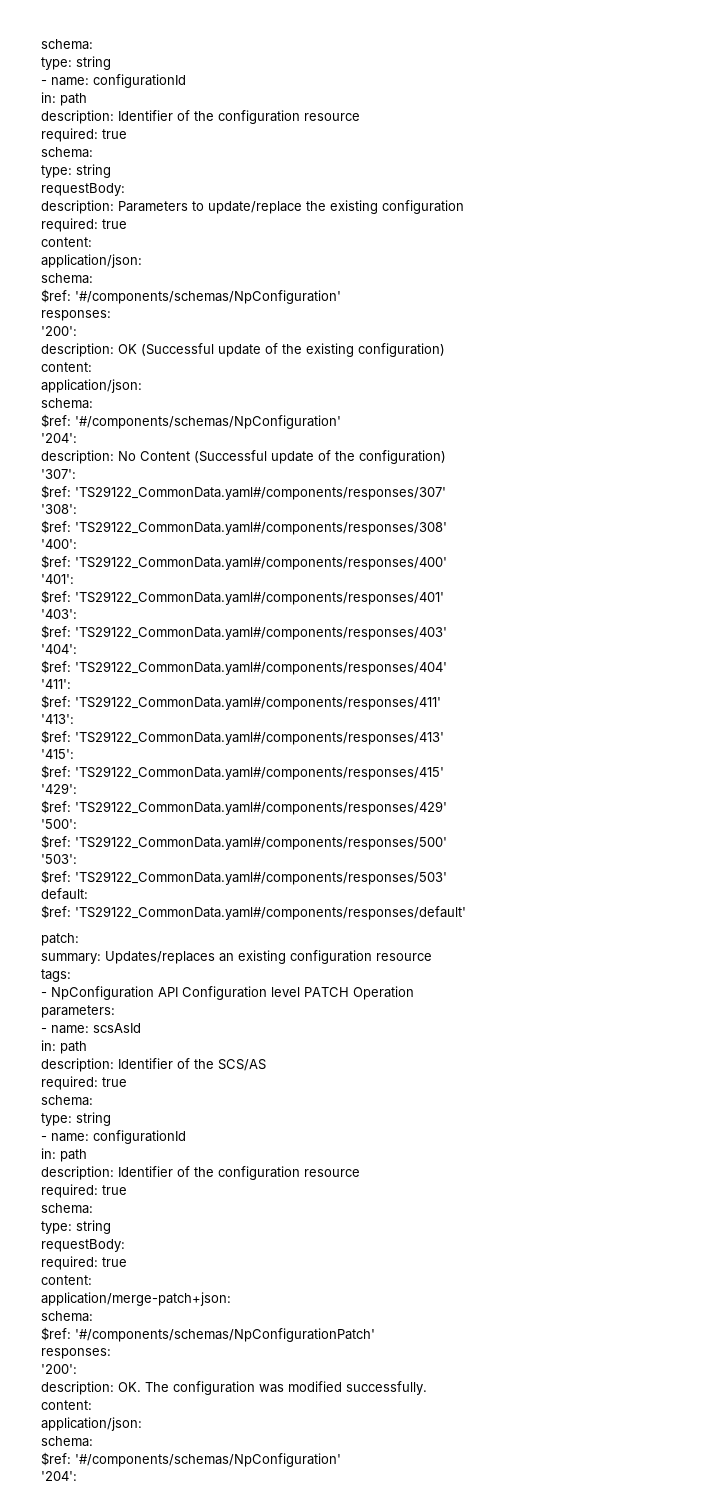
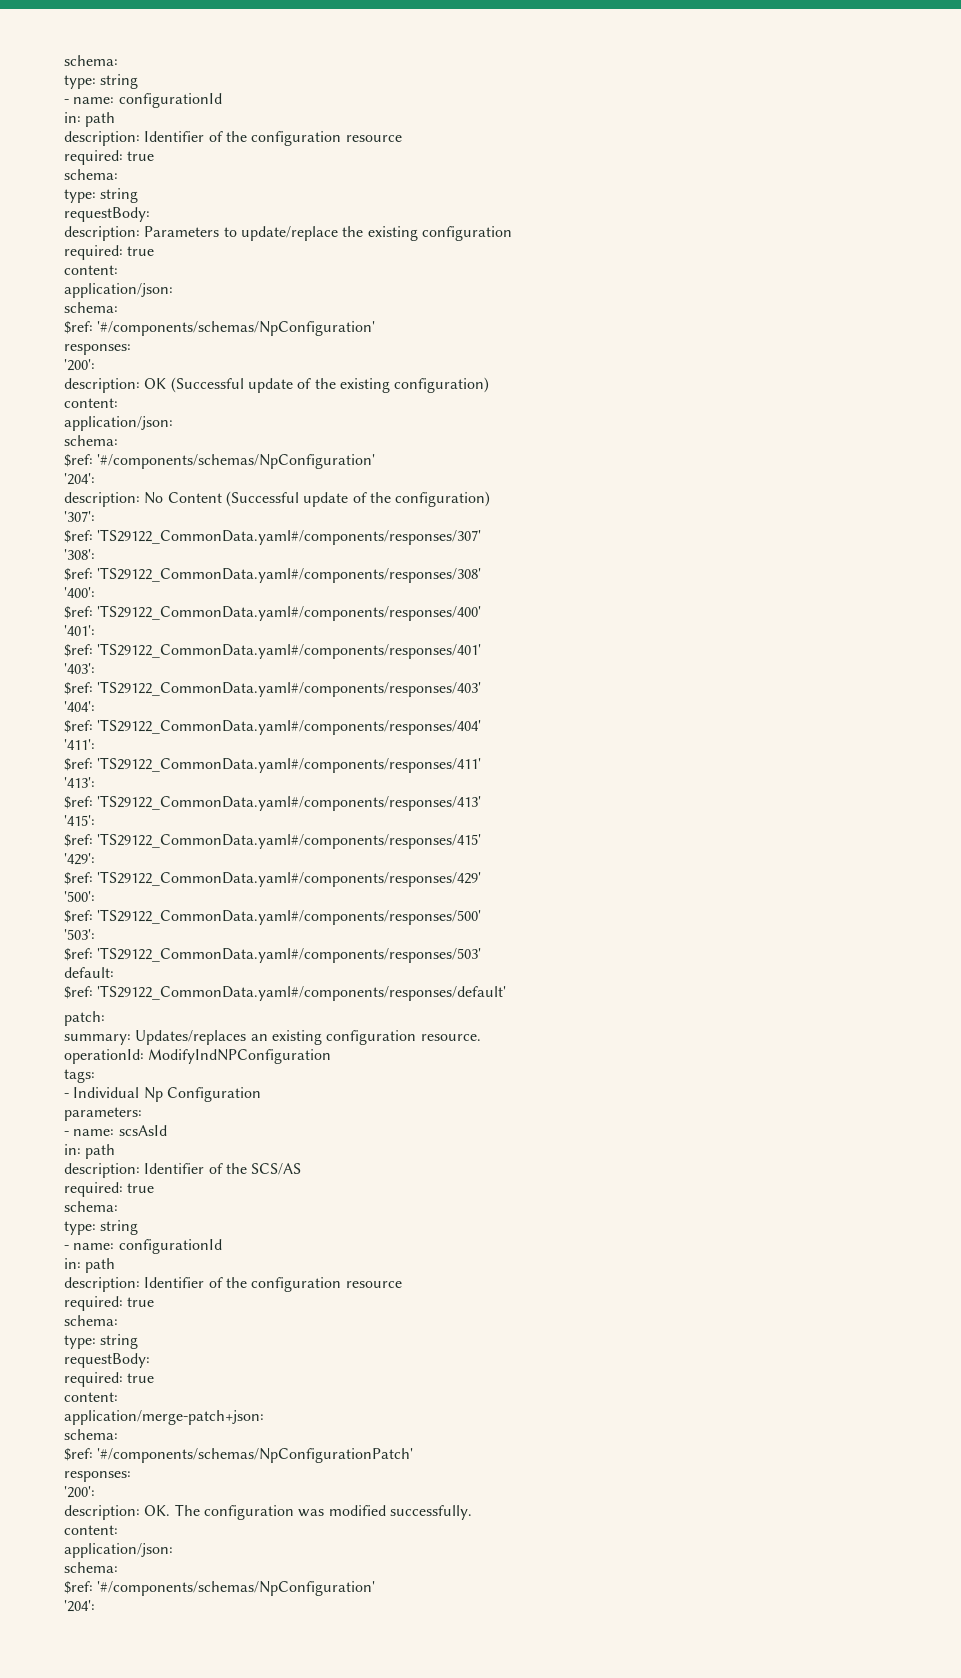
- summary: Updates/replaces an existing configuration resource
+ summary: Updates/replaces an existing configuration resource.
+ operationId: ModifyIndNPConfiguration
- - NpConfiguration API Configuration level PATCH Operation
+ - Individual Np Configuration

